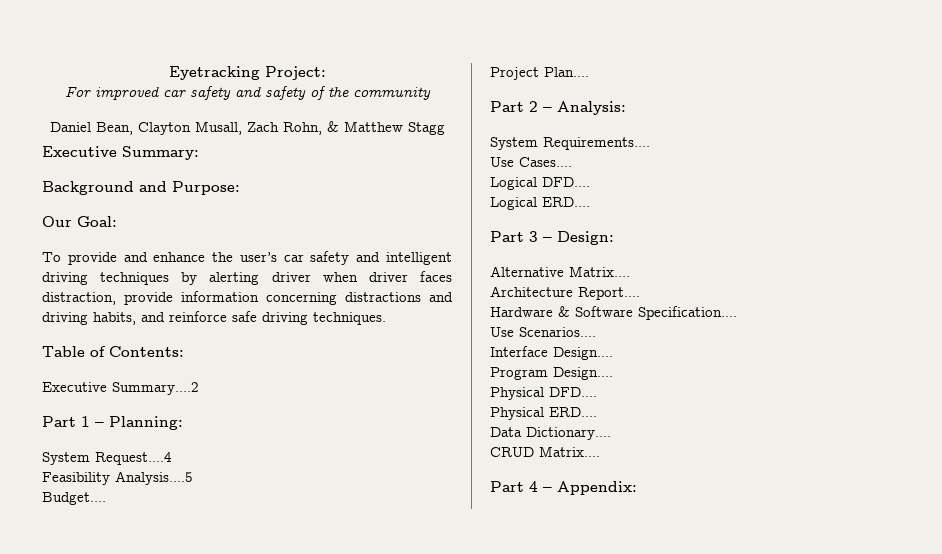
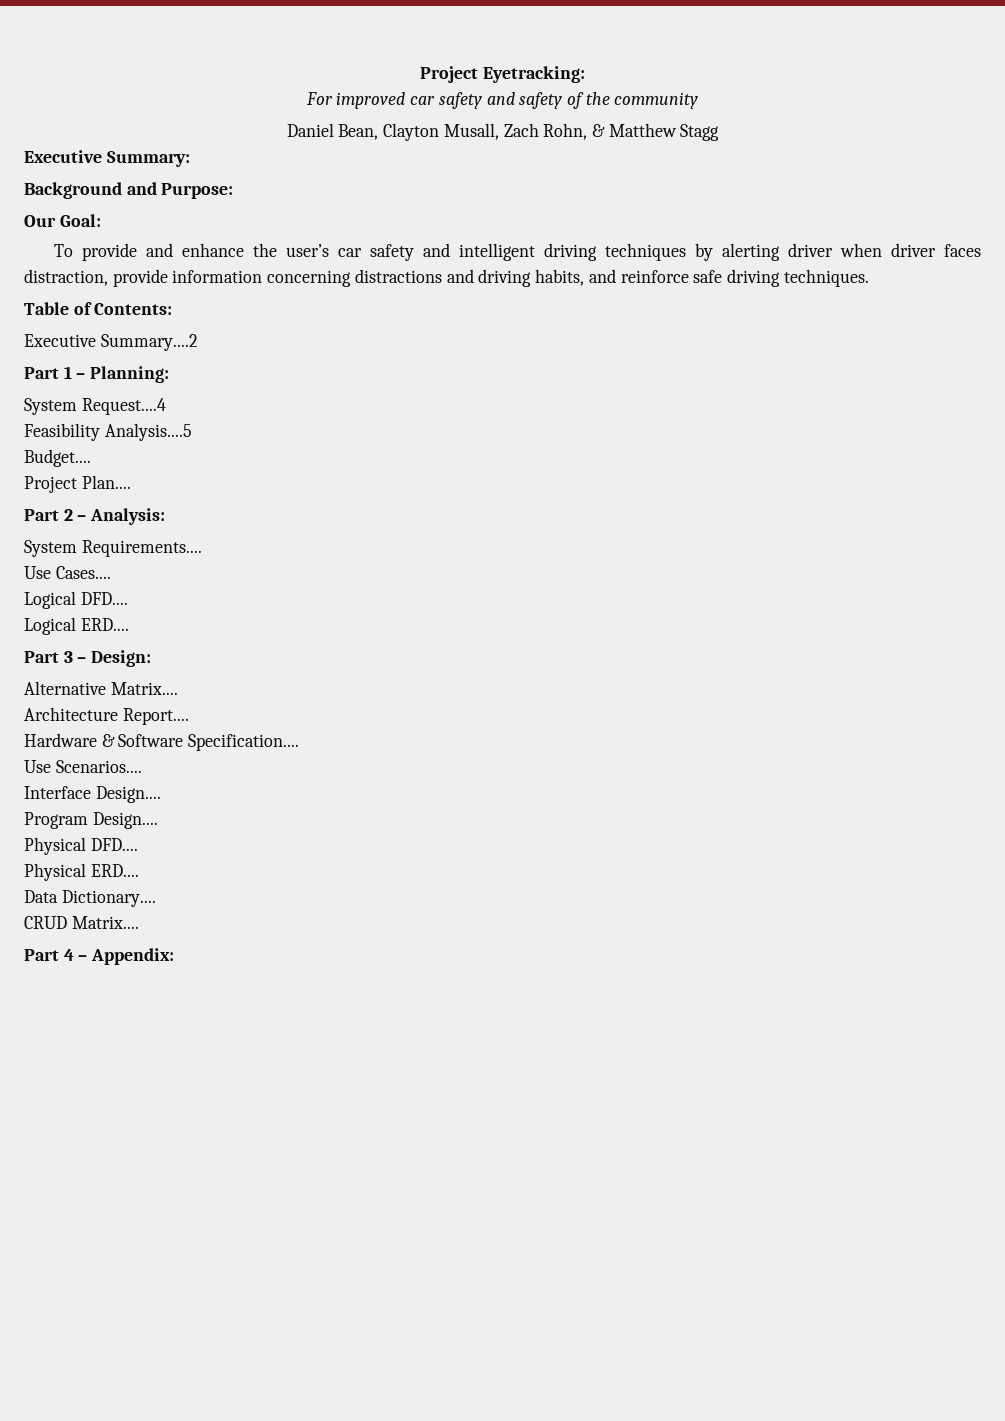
- Eyetracking Project:
+ Project Eyetracking:

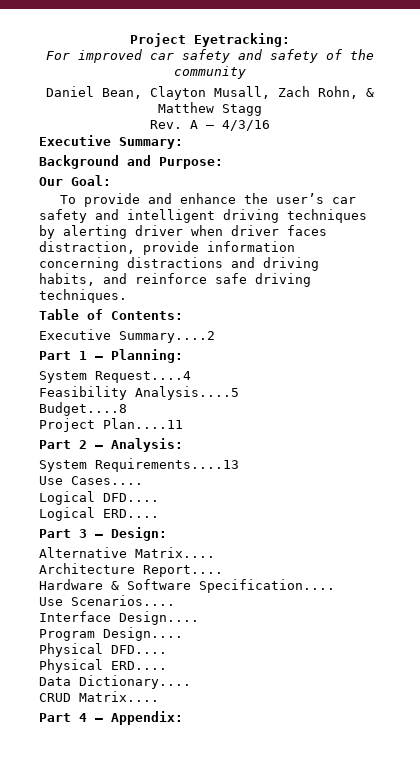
+ Rev. A – 4/3/16
- Budget....
- Project Plan....
+ Budget....8
+ Project Plan....11
- System Requirements....
+ System Requirements....13

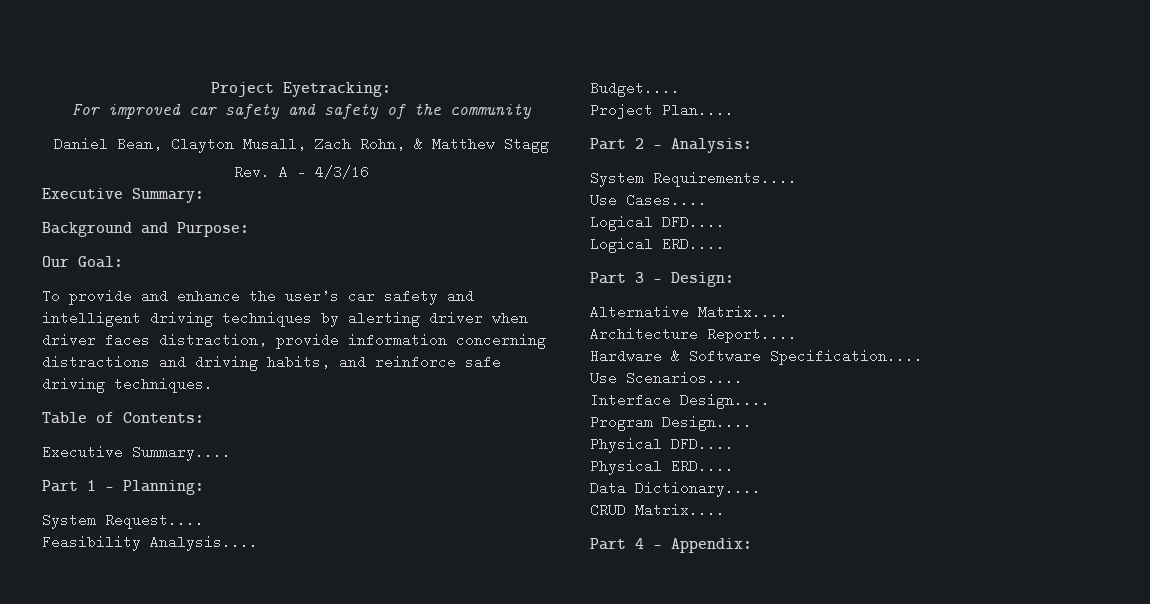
- Executive Summary....2
+ Executive Summary....
- System Request....4
+ System Request....
- Feasibility Analysis....5
- Budget....8
- Project Plan....11
+ Feasibility Analysis....
+ Budget....
+ Project Plan....
- System Requirements....13
+ System Requirements....

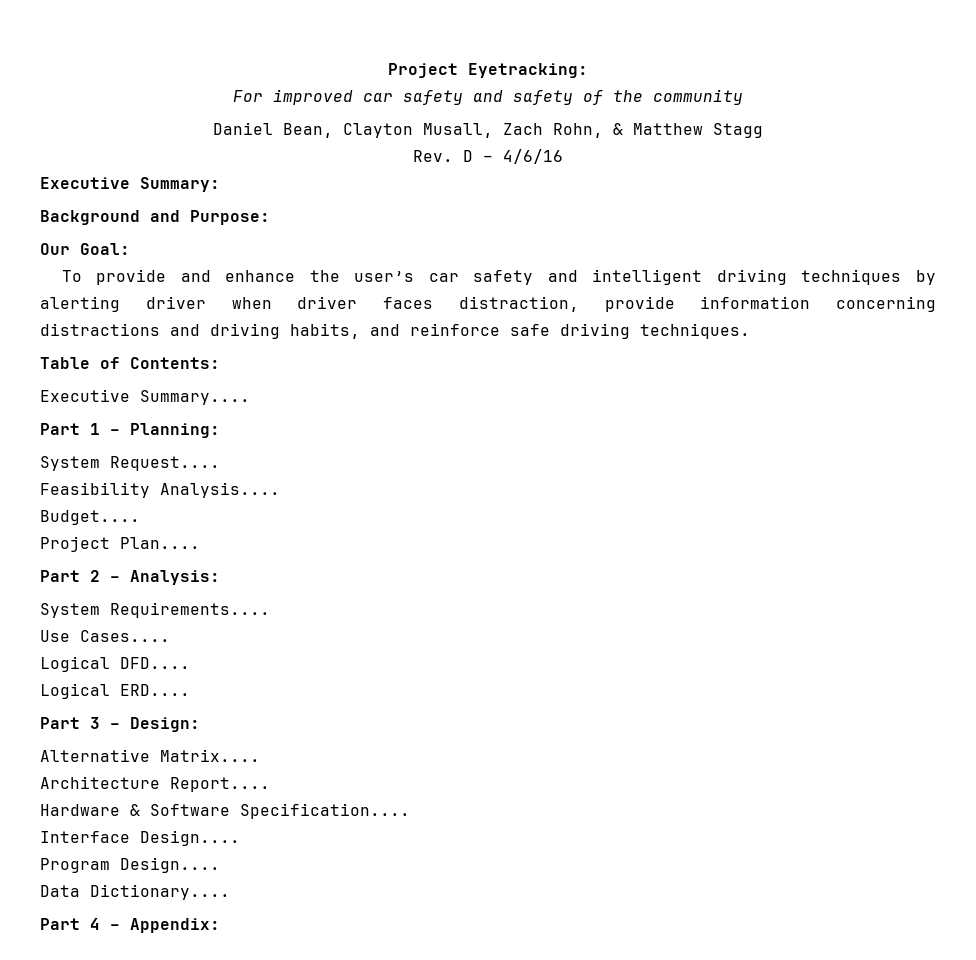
- Rev. A – 4/3/16
+ Rev. D – 4/6/16
- Use Scenarios....
- Physical DFD....
- Physical ERD....
- CRUD Matrix....

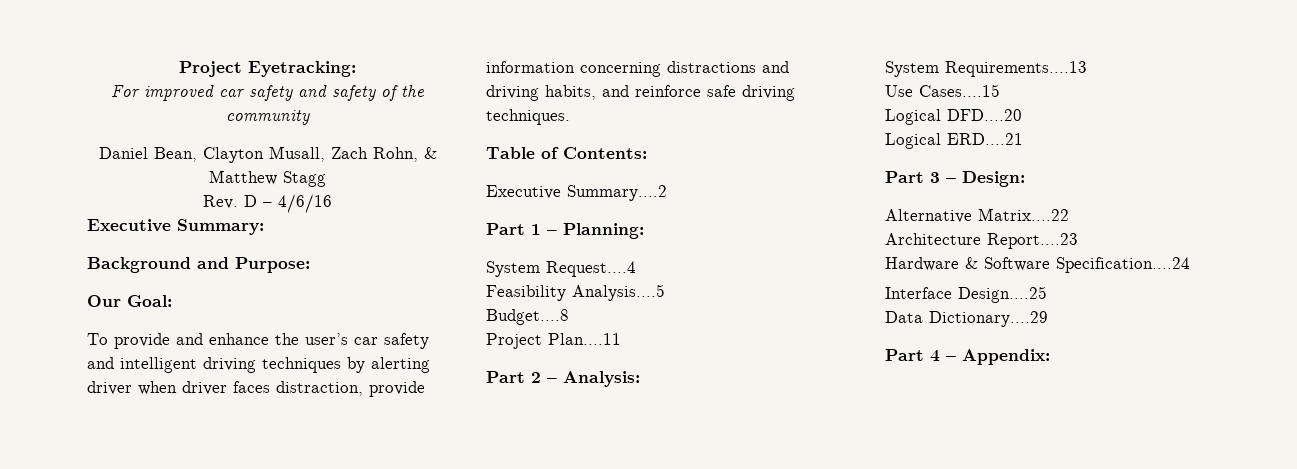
- Executive Summary....
+ Executive Summary....2
- System Request....
+ System Request....4
- Feasibility Analysis....
- Budget....
- Project Plan....
+ Feasibility Analysis....5
+ Budget....8
+ Project Plan....11
- System Requirements....
+ System Requirements....13
- Use Cases....
- Logical DFD....
- Logical ERD....
+ Use Cases....15
+ Logical DFD....20
+ Logical ERD....21
- Alternative Matrix....
+ Alternative Matrix....22
- Architecture Report....
+ Architecture Report....23
- Hardware & Software Specification....
+ Hardware & Software Specification....24
- Interface Design....
- Program Design....
+ Interface Design....25
- Data Dictionary....
+ Data Dictionary....29

